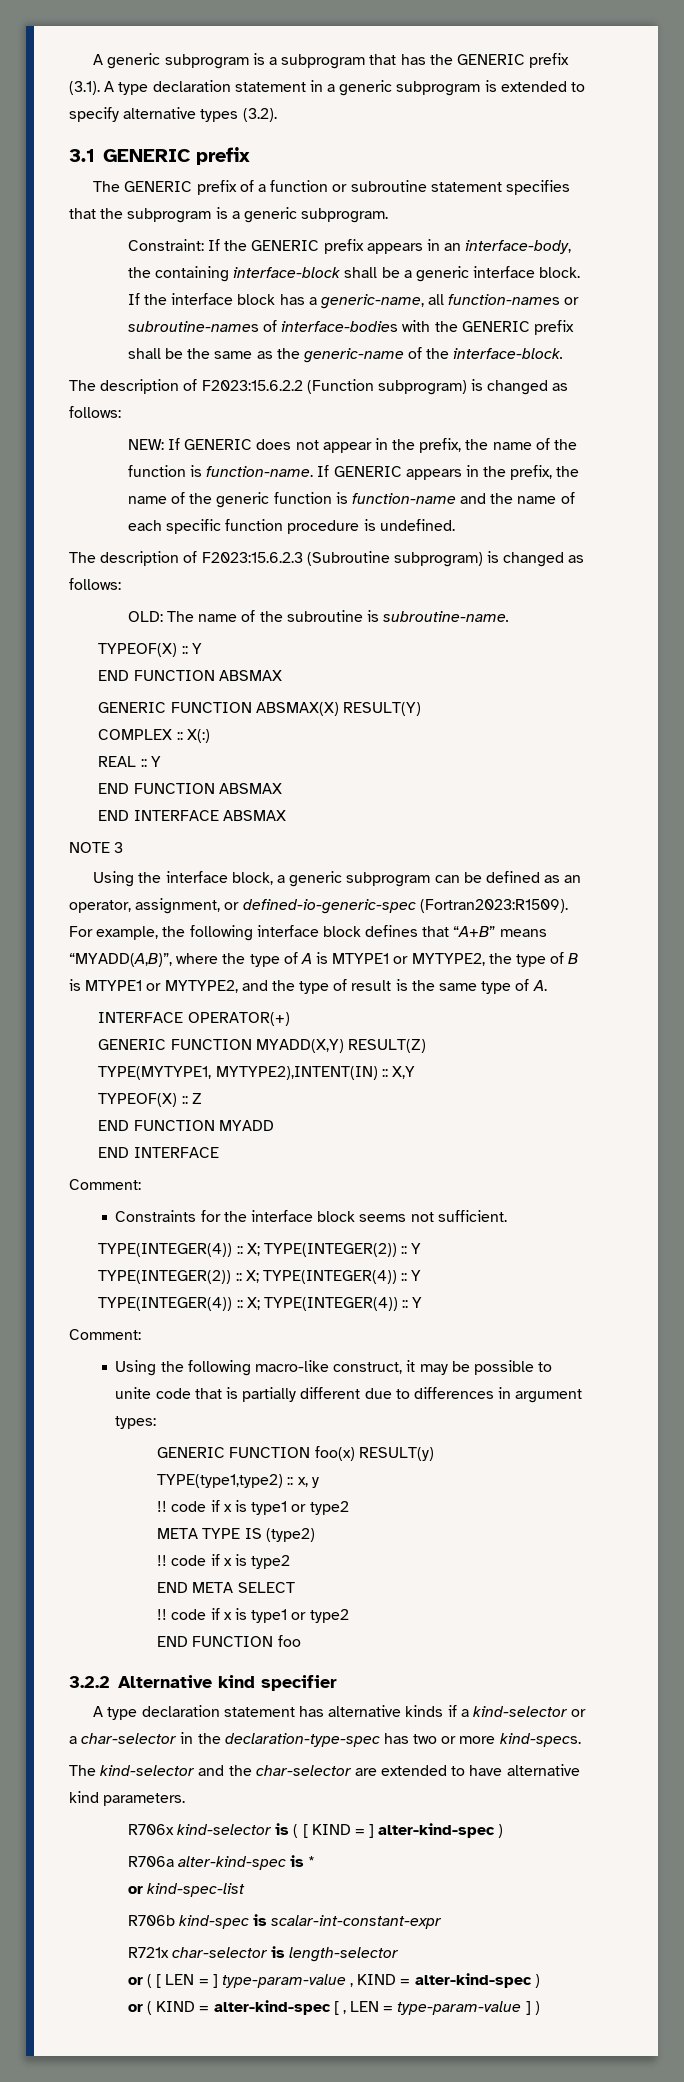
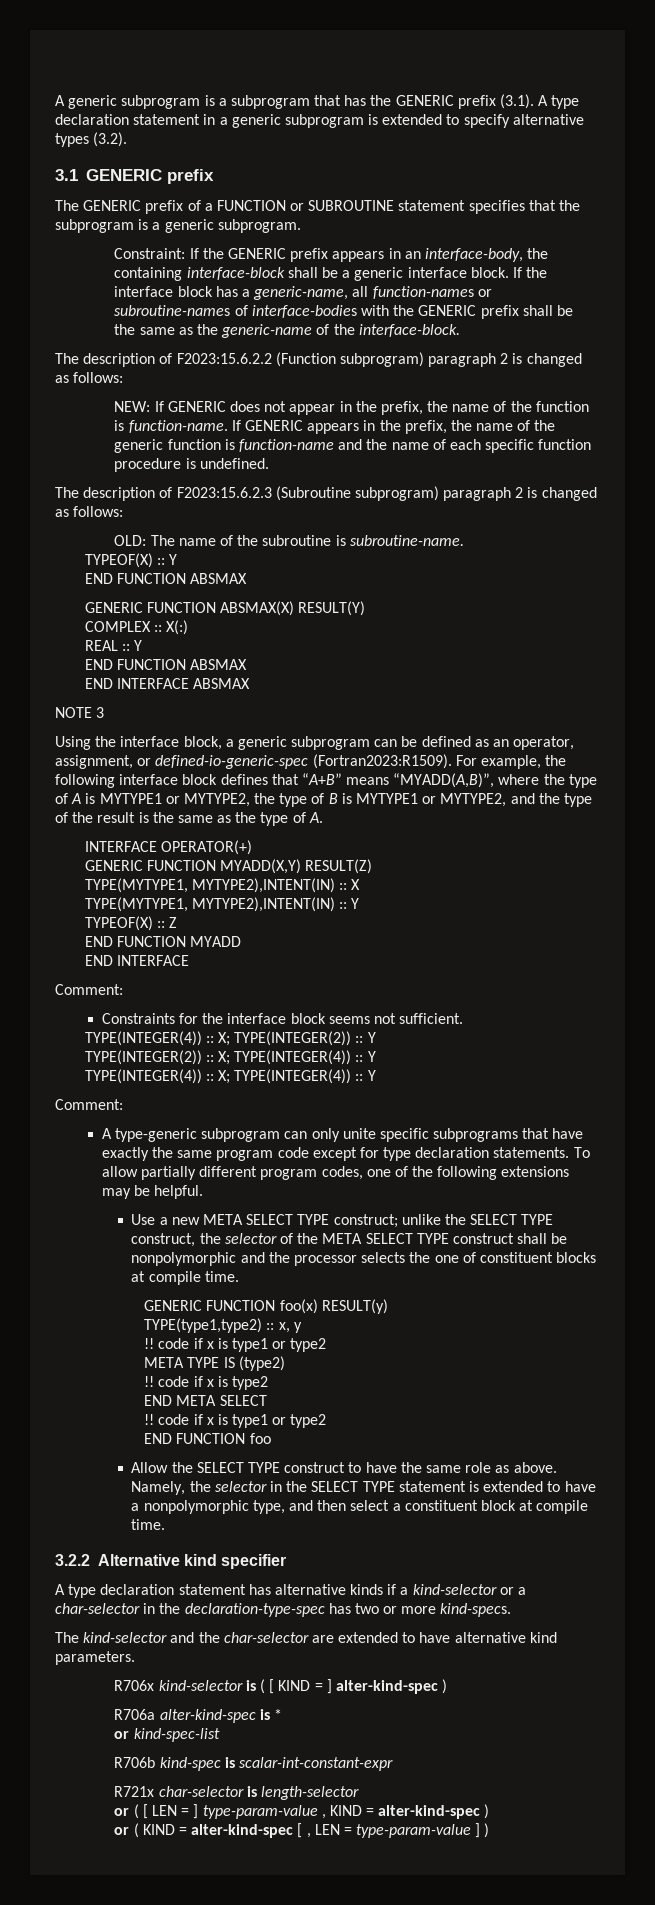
- The GENERIC prefix of a function or subroutine statement specifies that the subprogram is a generic subprogram.
+ The GENERIC prefix of a FUNCTION or SUBROUTINE statement specifies that the subprogram is a generic subprogram.
- The description of F2023:15.6.2.2 (Function subprogram) is changed as follows:
+ The description of F2023:15.6.2.2 (Function subprogram) paragraph 2 is changed as follows:
- The description of F2023:15.6.2.3 (Subroutine subprogram) is changed as follows:
+ The description of F2023:15.6.2.3 (Subroutine subprogram) paragraph 2 is changed as follows:
- For example, the following interface block defines that “A+B” means “MYADD(A,B)”, where the type of A is MTYPE1 or MYTYPE2, the type of B is MTYPE1 or MYTYPE2, and the type of result is the same type of A.
+ For example, the following interface block defines that “A+B” means “MYADD(A,B)”, where the type of A is MYTYPE1 or MYTYPE2, the type of B is MYTYPE1 or MYTYPE2, and the type of the result is the same as the type of A.
- TYPE(MYTYPE1, MYTYPE2),INTENT(IN) :: X,Y
+ TYPE(MYTYPE1, MYTYPE2),INTENT(IN) :: X
+ TYPE(MYTYPE1, MYTYPE2),INTENT(IN) :: Y
- Using the following macro-like construct, it may be possible to unite code that is partially different due to differences in argument types:
+ A type-generic subprogram can only unite specific subprograms that have exactly the same program code except for type declaration statements. To allow partially different program codes, one of the following extensions may be helpful.
+ Use a new META SELECT TYPE construct; unlike the SELECT TYPE construct, the selector of the META SELECT TYPE construct shall be nonpolymorphic and the processor selects the one of constituent blocks at compile time.
+ Allow the SELECT TYPE construct to have the same role as above. Namely, the selector in the SELECT TYPE statement is extended to have a nonpolymorphic type, and then select a constituent block at compile time.

